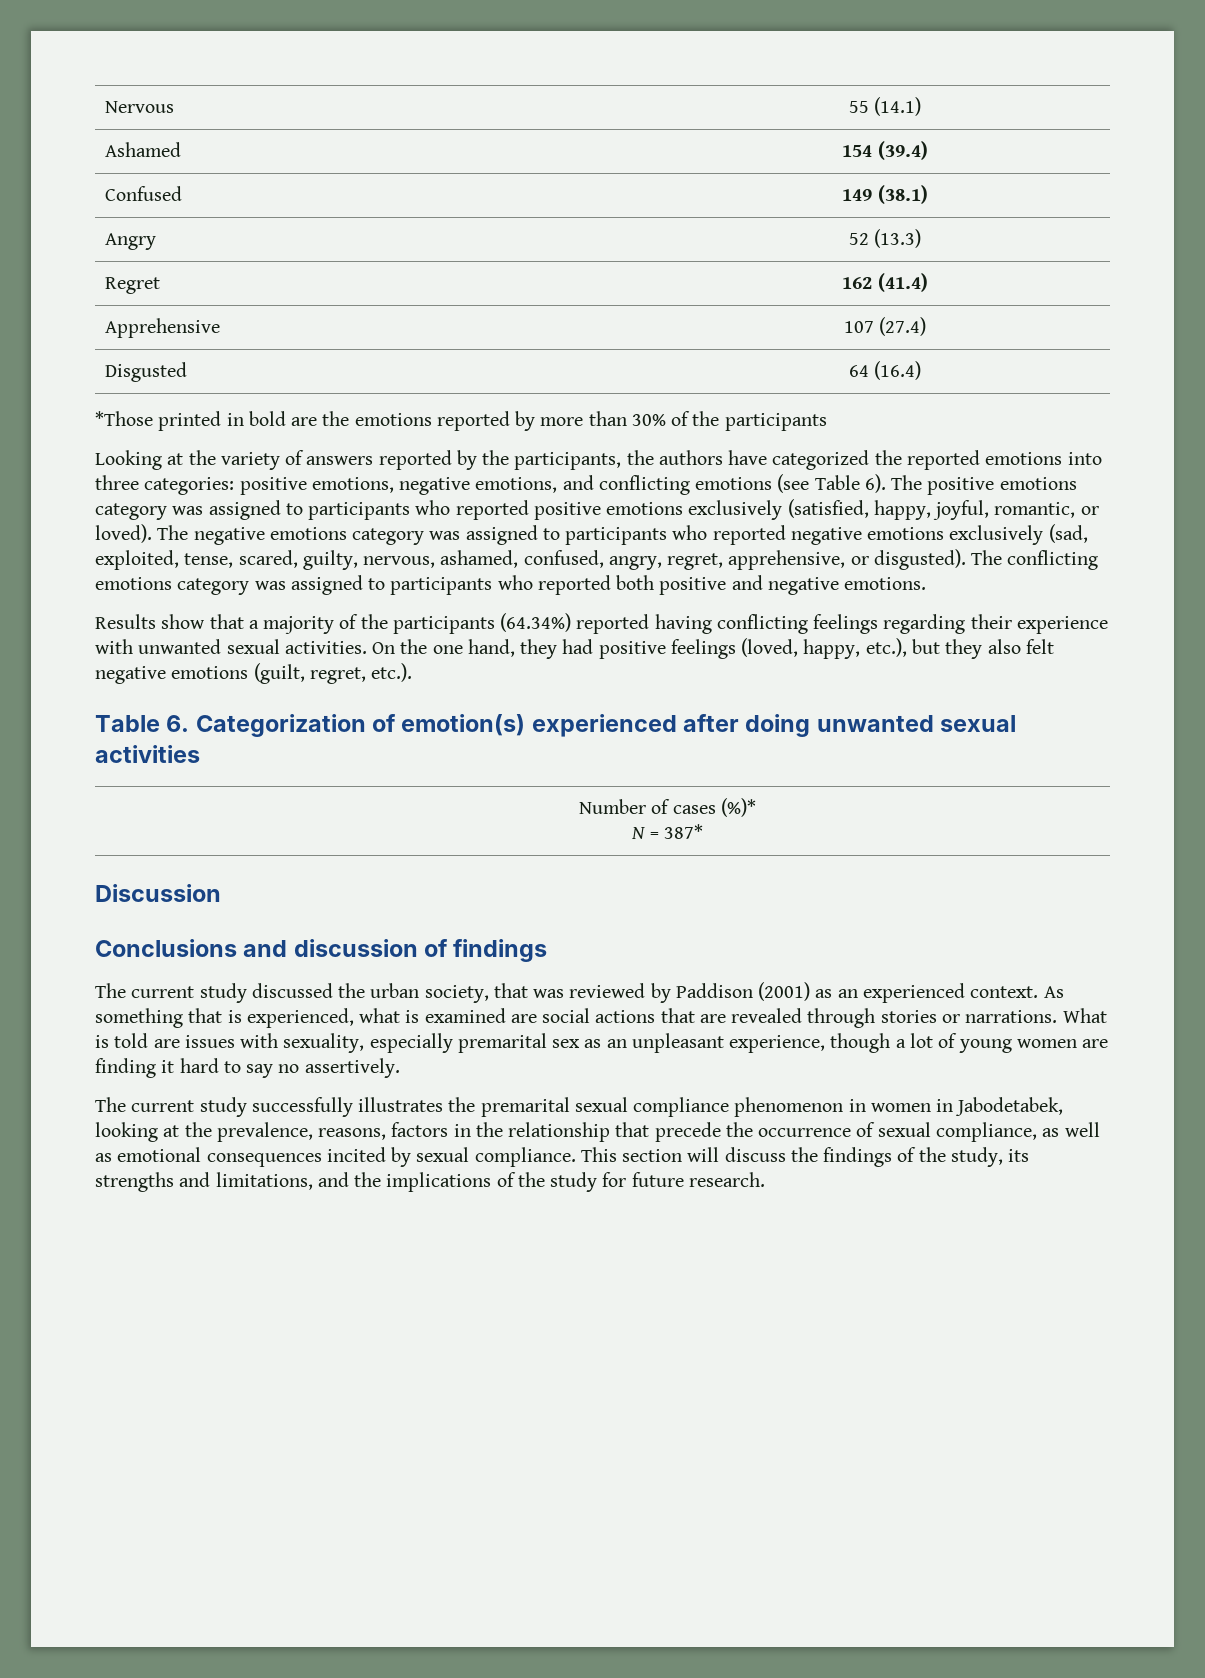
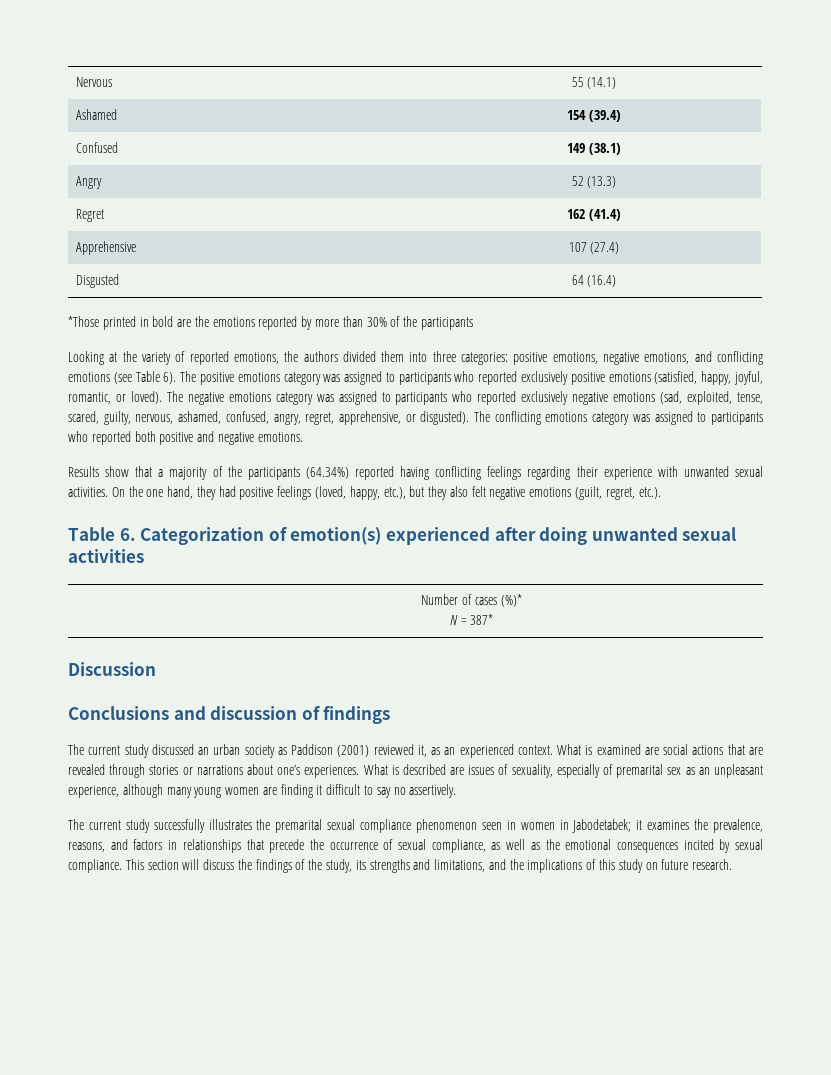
- Looking at the variety of answers reported by the participants, the authors have categorized the reported emotions into three categories: positive emotions, negative emotions, and conflicting emotions (see Table 6).
+ Looking at the variety of reported emotions, the authors divided them into three categories: positive emotions, negative emotions, and conflicting emotions (see Table 6).
- The positive emotions category was assigned to participants who reported positive emotions exclusively (satisfied, happy, joyful, romantic, or loved).
+ The positive emotions category was assigned to participants who reported exclusively positive emotions (satisfied, happy, joyful, romantic, or loved).
- The negative emotions category was assigned to participants who reported negative emotions exclusively (sad, exploited, tense, scared, guilty, nervous, ashamed, confused, angry, regret, apprehensive, or disgusted).
+ The negative emotions category was assigned to participants who reported exclusively negative emotions (sad, exploited, tense, scared, guilty, nervous, ashamed, confused, angry, regret, apprehensive, or disgusted).
- The current study discussed the urban society, that was reviewed by Paddison (2001) as an experienced context. As something that is experienced, what is examined are social actions that are revealed through stories or narrations. What is told are issues with sexuality, especially premarital sex as an unpleasant experience, though a lot of young women are finding it hard to say no assertively.
+ The current study discussed an urban society as Paddison (2001) reviewed it, as an experienced context. What is examined are social actions that are revealed through stories or narrations about one’s experiences. What is described are issues of sexuality, especially of premarital sex as an unpleasant experience, although many young women are finding it difficult to say no assertively.
- The current study successfully illustrates the premarital sexual compliance phenomenon in women in Jabodetabek, looking at the prevalence, reasons, factors in the relationship that precede the occurrence of sexual compliance, as well as emotional consequences incited by sexual compliance.
+ The current study successfully illustrates the premarital sexual compliance phenomenon seen in women in Jabodetabek; it examines the prevalence, reasons, and factors in relationships that precede the occurrence of sexual compliance, as well as the emotional consequences incited by sexual compliance.
- This section will discuss the findings of the study, its strengths and limitations, and the implications of the study for future research.
+ This section will discuss the findings of the study, its strengths and limitations, and the implications of this study on future research.

